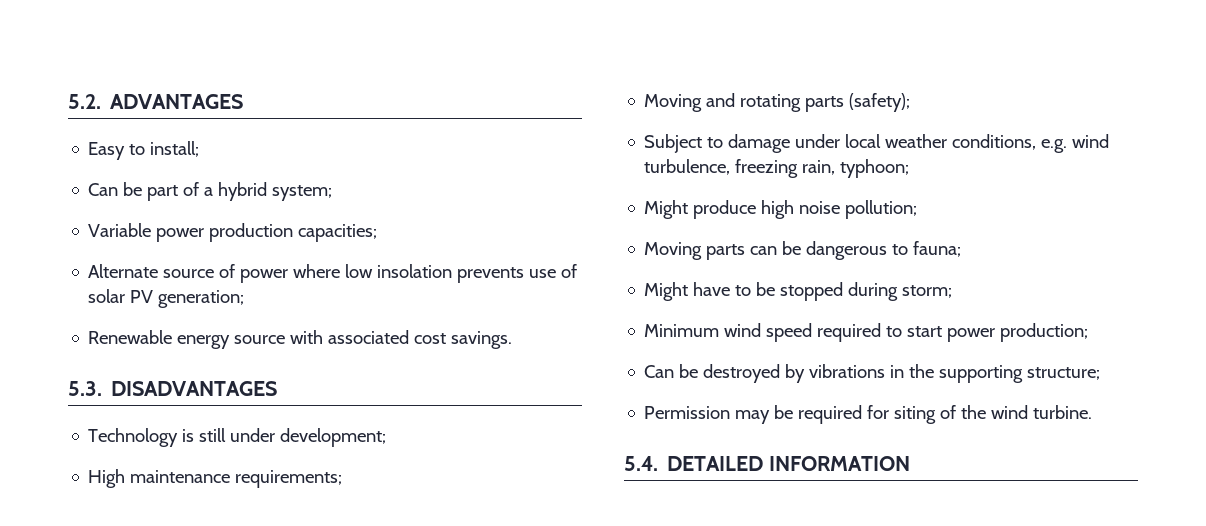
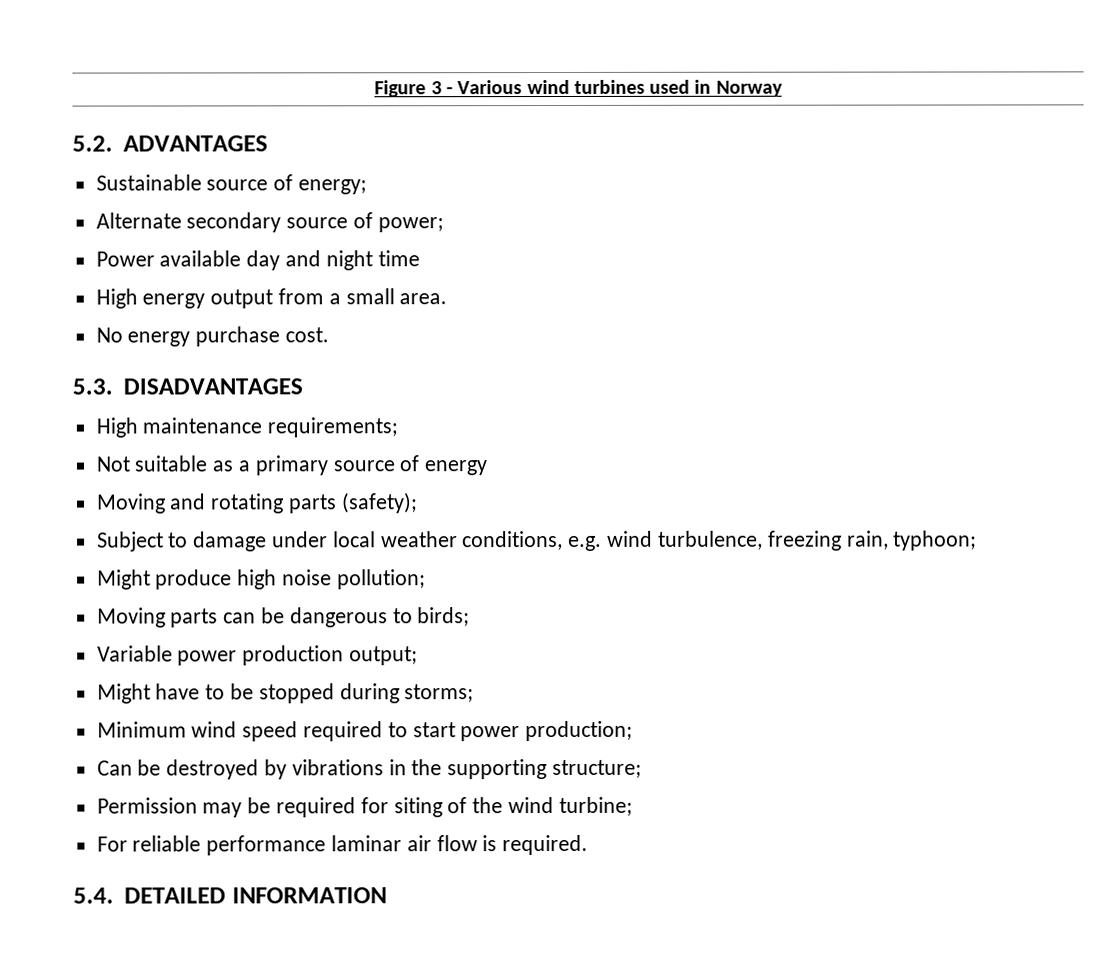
+ Figure 3 - Various wind turbines used in Norway
  5.2. ADVANTAGES
- Easy to install;
- Can be part of a hybrid system;
- Variable power production capacities;
+ Sustainable source of energy;
- Alternate source of power where low insolation prevents use of solar PV generation;
- Renewable energy source with associated cost savings.
+ Alternate secondary source of power;
+ Power available day and night time
+ High energy output from a small area.
+ No energy purchase cost.
  5.3. DISADVANTAGES
- Technology is still under development;
  High maintenance requirements;
+ Not suitable as a primary source of energy
- Moving parts can be dangerous to fauna;
+ Moving parts can be dangerous to birds;
+ Variable power production output;
- Might have to be stopped during storm;
+ Might have to be stopped during storms;
- Permission may be required for siting of the wind turbine.
+ Permission may be required for siting of the wind turbine;
+ For reliable performance laminar air flow is required.

